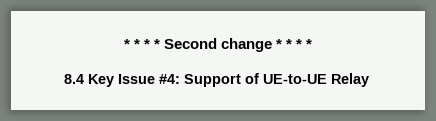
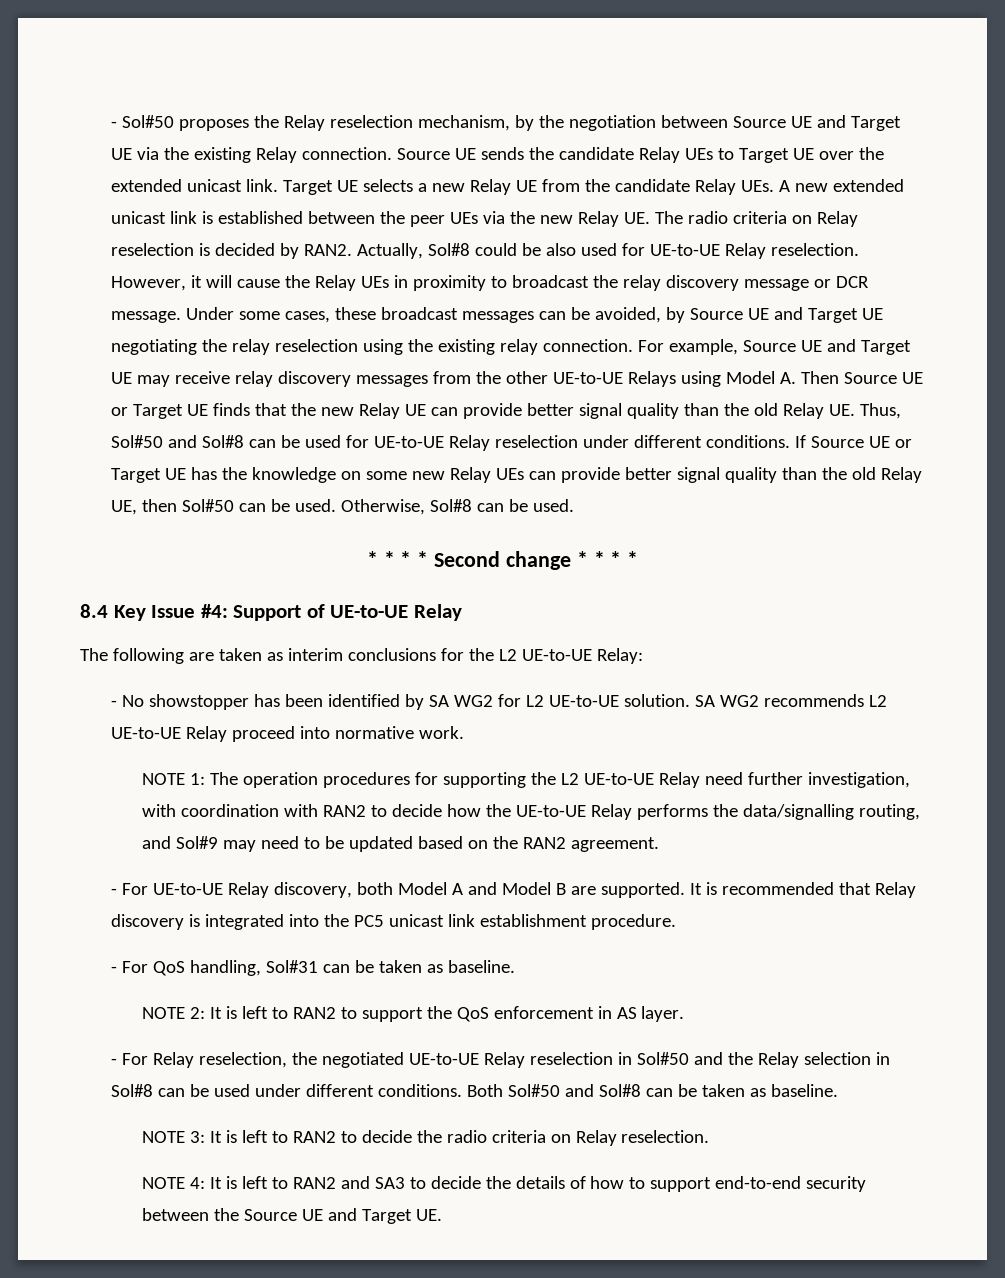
+ - Sol#50 proposes the Relay reselection mechanism, by the negotiation between Source UE and Target UE via the existing Relay connection. Source UE sends the candidate Relay UEs to Target UE over the extended unicast link. Target UE selects a new Relay UE from the candidate Relay UEs. A new extended unicast link is established between the peer UEs via the new Relay UE. The radio criteria on Relay reselection is decided by RAN2. Actually, Sol#8 could be also used for UE-to-UE Relay reselection. However, it will cause the Relay UEs in proximity to broadcast the relay discovery message or DCR message. Under some cases, these broadcast messages can be avoided, by Source UE and Target UE negotiating the relay reselection using the existing relay connection. For example, Source UE and Target UE may receive relay discovery messages from the other UE-to-UE Relays using Model A. Then Source UE or Target UE finds that the new Relay UE can provide better signal quality than the old Relay UE. Thus, Sol#50 and Sol#8 can be used for UE-to-UE Relay reselection under different conditions. If Source UE or Target UE has the knowledge on some new Relay UEs can provide better signal quality than the old Relay UE, then Sol#50 can be used. Otherwise, Sol#8 can be used.
+ The following are taken as interim conclusions for the L2 UE-to-UE Relay:
+ - No showstopper has been identified by SA WG2 for L2 UE-to-UE solution. SA WG2 recommends L2 UE-to-UE Relay proceed into normative work.
+ NOTE 1: The operation procedures for supporting the L2 UE-to-UE Relay need further investigation, with coordination with RAN2 to decide how the UE-to-UE Relay performs the data/signalling routing, and Sol#9 may need to be updated based on the RAN2 agreement.
+ - For UE-to-UE Relay discovery, both Model A and Model B are supported. It is recommended that Relay discovery is integrated into the PC5 unicast link establishment procedure.
+ - For QoS handling, Sol#31 can be taken as baseline.
+ NOTE 2: It is left to RAN2 to support the QoS enforcement in AS layer.
+ - For Relay reselection, the negotiated UE-to-UE Relay reselection in Sol#50 and the Relay selection in Sol#8 can be used under different conditions. Both Sol#50 and Sol#8 can be taken as baseline.
+ NOTE 3: It is left to RAN2 to decide the radio criteria on Relay reselection.
+ NOTE 4: It is left to RAN2 and SA3 to decide the details of how to support end-to-end security between the Source UE and Target UE.

